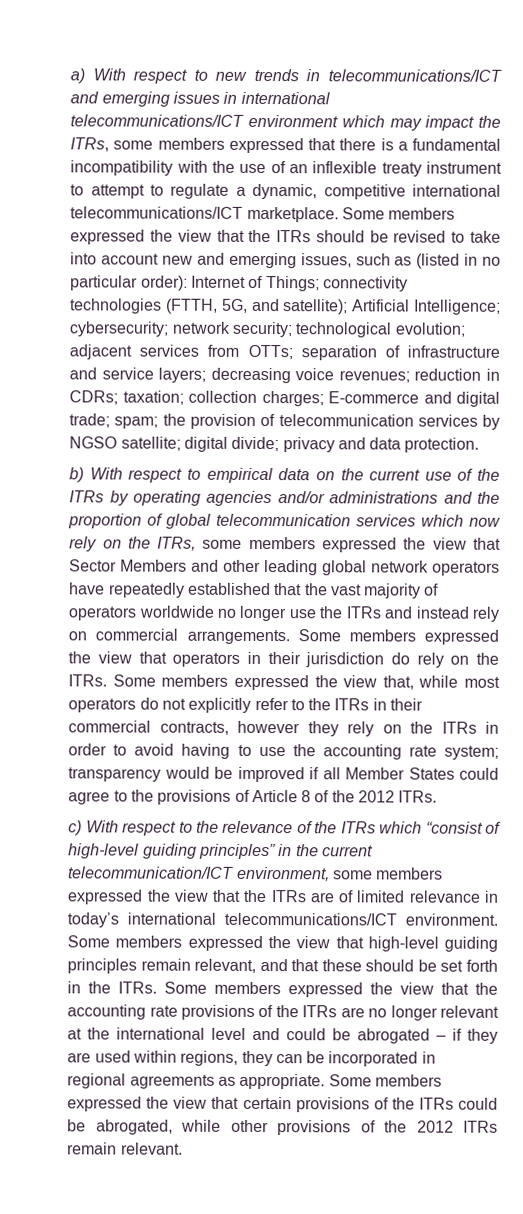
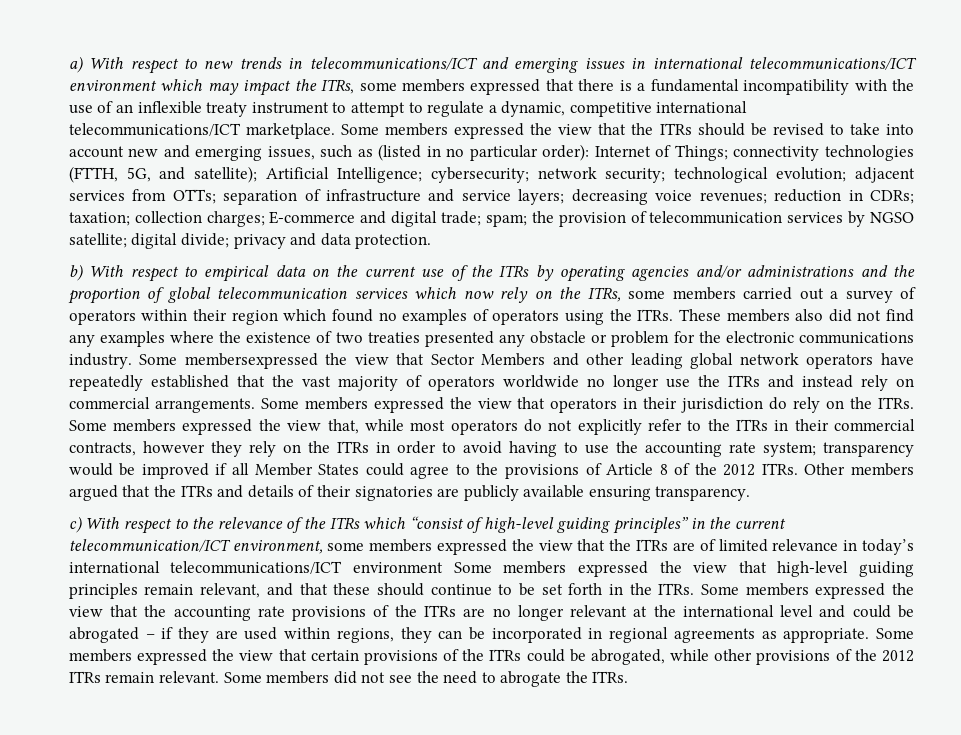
- b) With respect to empirical data on the current use of the ITRs by operating agencies and/or administrations and the proportion of global telecommunication services which now rely on the ITRs, some members expressed the view that Sector Members and other leading global network operators have repeatedly established that the vast majority of operators worldwide no longer use the ITRs and instead rely on commercial arrangements.
+ b) With respect to empirical data on the current use of the ITRs by operating agencies and/or administrations and the proportion of global telecommunication services which now rely on the ITRs, some members carried out a survey of operators within their region which found no examples of operators using the ITRs. These members also did not find any examples where the existence of two treaties presented any obstacle or problem for the electronic communications industry. Some membersexpressed the view that Sector Members and other leading global network operators have repeatedly established that the vast majority of operators worldwide no longer use the ITRs and instead rely on commercial arrangements.
+ Other members argued that the ITRs and details of their signatories are publicly available ensuring transparency.
- c) With respect to the relevance of the ITRs which “consist of high-level guiding principles” in the current telecommunication/ICT environment, some members expressed the view that the ITRs are of limited relevance in today’s international telecommunications/ICT environment. Some members expressed the view that high-level guiding principles remain relevant, and that these should be set forth in the ITRs.
+ c) With respect to the relevance of the ITRs which “consist of high-level guiding principles” in the current telecommunication/ICT environment, some members expressed the view that the ITRs are of limited relevance in today’s international telecommunications/ICT environment Some members expressed the view that high-level guiding principles remain relevant, and that these should continue to be set forth in the ITRs.
+ Some members did not see the need to abrogate the ITRs.

